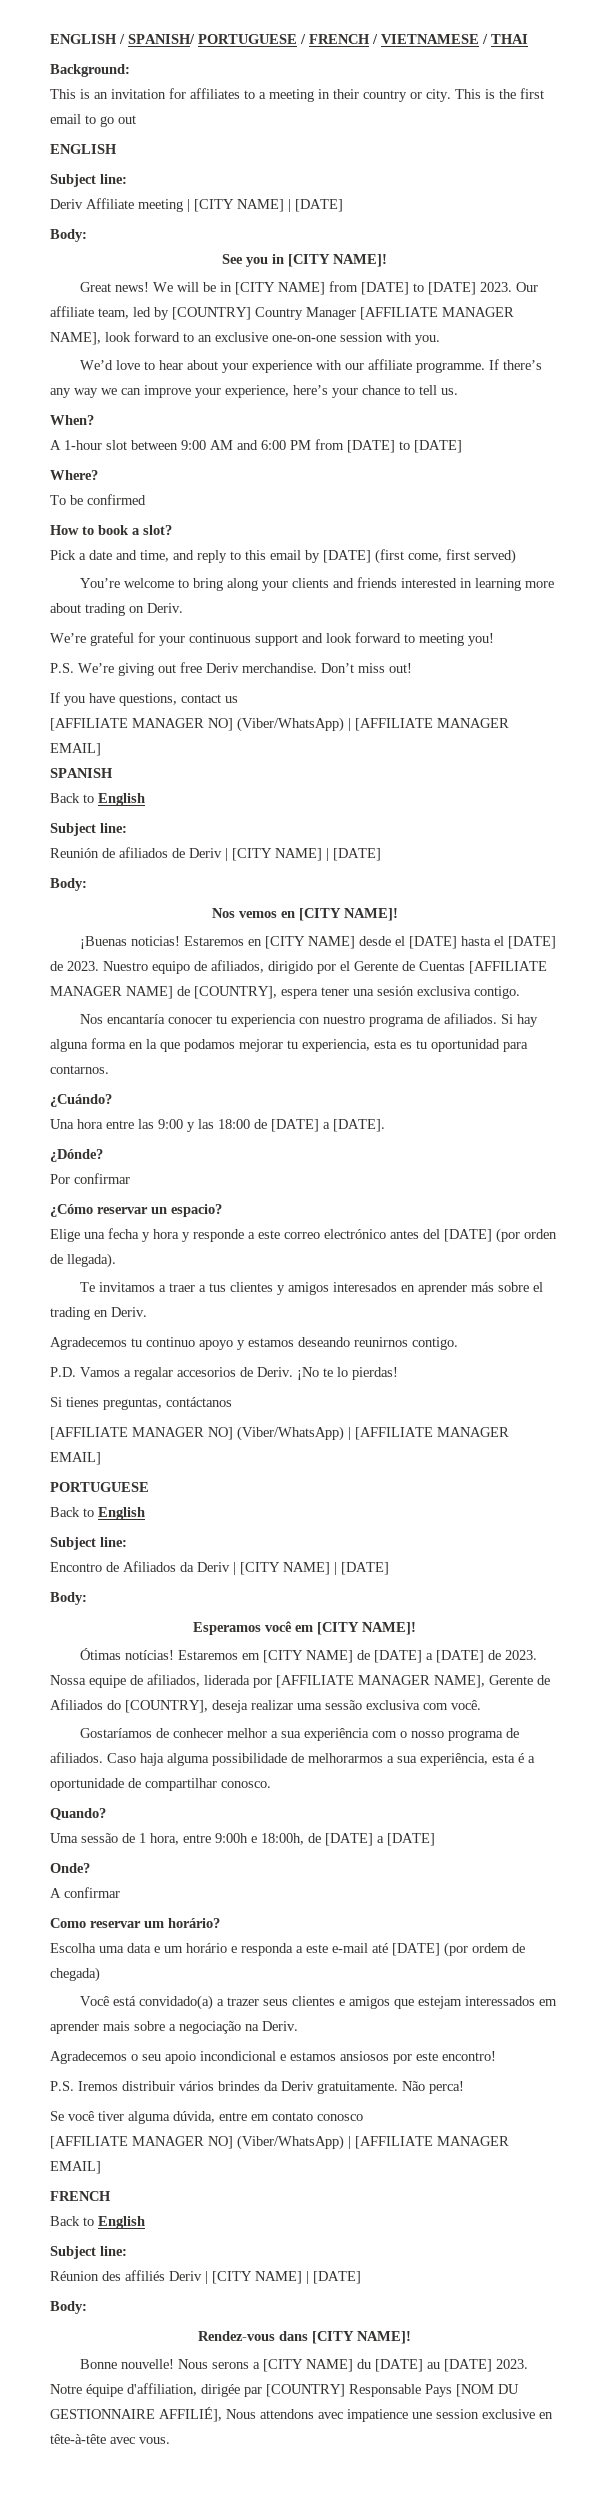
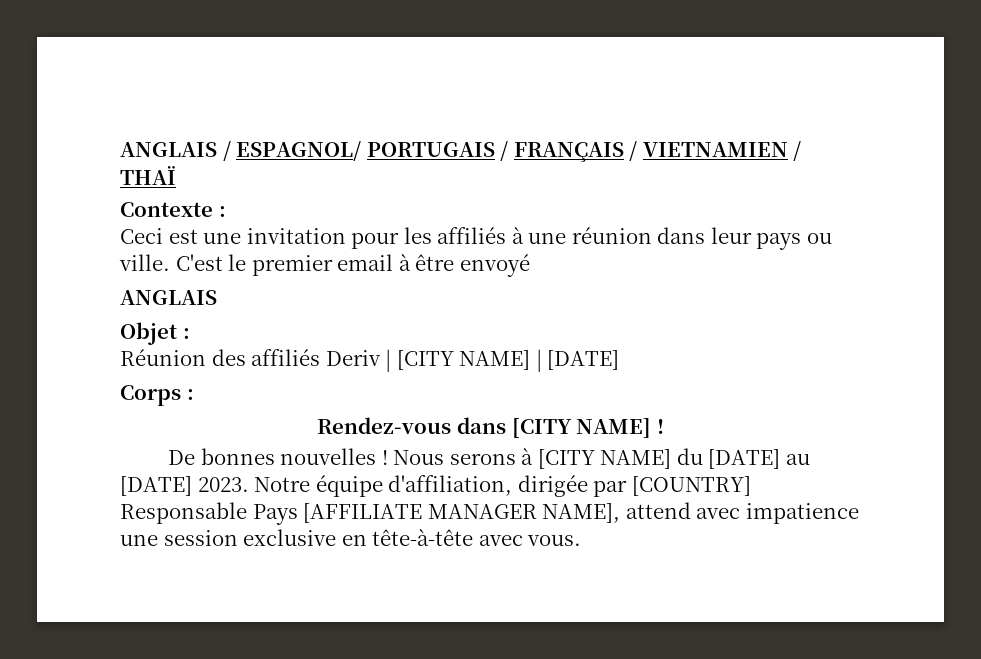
- ENGLISH / SPANISH/ PORTUGUESE / FRENCH / VIETNAMESE / THAI
- Background:
- This is an invitation for affiliates to a meeting in their country or city. This is the first email to go out
- ENGLISH
- Subject line:
- Deriv Affiliate meeting | [CITY NAME] | [DATE]
- Body:
- See you in [CITY NAME]!
- Great news! We will be in [CITY NAME] from [DATE] to [DATE] 2023. Our affiliate team, led by [COUNTRY] Country Manager [AFFILIATE MANAGER NAME], look forward to an exclusive one-on-one session with you.
- We’d love to hear about your experience with our affiliate programme. If there’s any way we can improve your experience, here’s your chance to tell us.
- When?
- A 1-hour slot between 9:00 AM and 6:00 PM from [DATE] to [DATE]
- Where?
- To be confirmed
- How to book a slot?
- Pick a date and time, and reply to this email by [DATE] (first come, first served)
- You’re welcome to bring along your clients and friends interested in learning more about trading on Deriv.
- We’re grateful for your continuous support and look forward to meeting you!
- P.S. We’re giving out free Deriv merchandise. Don’t miss out!
- If you have questions, contact us
- [AFFILIATE MANAGER NO] (Viber/WhatsApp) | [AFFILIATE MANAGER EMAIL]
- SPANISH
- Back to English
- Subject line:
- Reunión de afiliados de Deriv | [CITY NAME] | [DATE]
- Body:
- Nos vemos en [CITY NAME]!
- ¡Buenas noticias! Estaremos en [CITY NAME] desde el [DATE] hasta el [DATE] de 2023. Nuestro equipo de afiliados, dirigido por el Gerente de Cuentas [AFFILIATE MANAGER NAME] de [COUNTRY], espera tener una sesión exclusiva contigo.
- Nos encantaría conocer tu experiencia con nuestro programa de afiliados. Si hay alguna forma en la que podamos mejorar tu experiencia, esta es tu oportunidad para contarnos.
- ¿Cuándo?
- Una hora entre las 9:00 y las 18:00 de [DATE] a [DATE].
- ¿Dónde?
- Por confirmar
- ¿Cómo reservar un espacio?
- Elige una fecha y hora y responde a este correo electrónico antes del [DATE] (por orden de llegada).
- Te invitamos a traer a tus clientes y amigos interesados en aprender más sobre el trading en Deriv.
- Agradecemos tu continuo apoyo y estamos deseando reunirnos contigo.
- P.D. Vamos a regalar accesorios de Deriv. ¡No te lo pierdas!
- Si tienes preguntas, contáctanos
- [AFFILIATE MANAGER NO] (Viber/WhatsApp) | [AFFILIATE MANAGER EMAIL]
- PORTUGUESE
- Back to English
- Subject line:
- Encontro de Afiliados da Deriv | [CITY NAME] | [DATE]
- Body:
- Esperamos você em [CITY NAME]!
- Ótimas notícias! Estaremos em [CITY NAME] de [DATE] a [DATE] de 2023. Nossa equipe de afiliados, liderada por [AFFILIATE MANAGER NAME], Gerente de Afiliados do [COUNTRY], deseja realizar uma sessão exclusiva com você.
- Gostaríamos de conhecer melhor a sua experiência com o nosso programa de afiliados. Caso haja alguma possibilidade de melhorarmos a sua experiência, esta é a oportunidade de compartilhar conosco.
- Quando?
- Uma sessão de 1 hora, entre 9:00h e 18:00h, de [DATE] a [DATE]
- Onde?
- A confirmar
- Como reservar um horário?
- Escolha uma data e um horário e responda a este e-mail até [DATE] (por ordem de chegada)
- Você está convidado(a) a trazer seus clientes e amigos que estejam interessados em aprender mais sobre a negociação na Deriv.
- Agradecemos o seu apoio incondicional e estamos ansiosos por este encontro!
- P.S. Iremos distribuir vários brindes da Deriv gratuitamente. Não perca!
- Se você tiver alguma dúvida, entre em contato conosco
- [AFFILIATE MANAGER NO] (Viber/WhatsApp) | [AFFILIATE MANAGER EMAIL]
- FRENCH
- Back to English
- Subject line:
+ ANGLAIS / ESPAGNOL/ PORTUGAIS / FRANÇAIS / VIETNAMIEN / THAÏ
+ Contexte :
+ Ceci est une invitation pour les affiliés à une réunion dans leur pays ou ville. C'est le premier email à être envoyé
+ ANGLAIS
+ Objet :
  Réunion des affiliés Deriv | [CITY NAME] | [DATE]
- Body:
+ Corps :
- Rendez-vous dans [CITY NAME]!
- Bonne nouvelle!
+ Rendez-vous dans [CITY NAME] !
+ De bonnes nouvelles !
- Nous serons a [CITY NAME] du [DATE] au [DATE] 2023.
+ Nous serons à [CITY NAME] du [DATE] au [DATE] 2023.
- Notre équipe d'affiliation, dirigée par [COUNTRY] Responsable Pays [NOM DU GESTIONNAIRE AFFILIÉ], Nous attendons avec impatience une session exclusive en tête-à-tête avec vous.
+ Notre équipe d'affiliation, dirigée par [COUNTRY] Responsable Pays [AFFILIATE MANAGER NAME], attend avec impatience une session exclusive en tête-à-tête avec vous.

